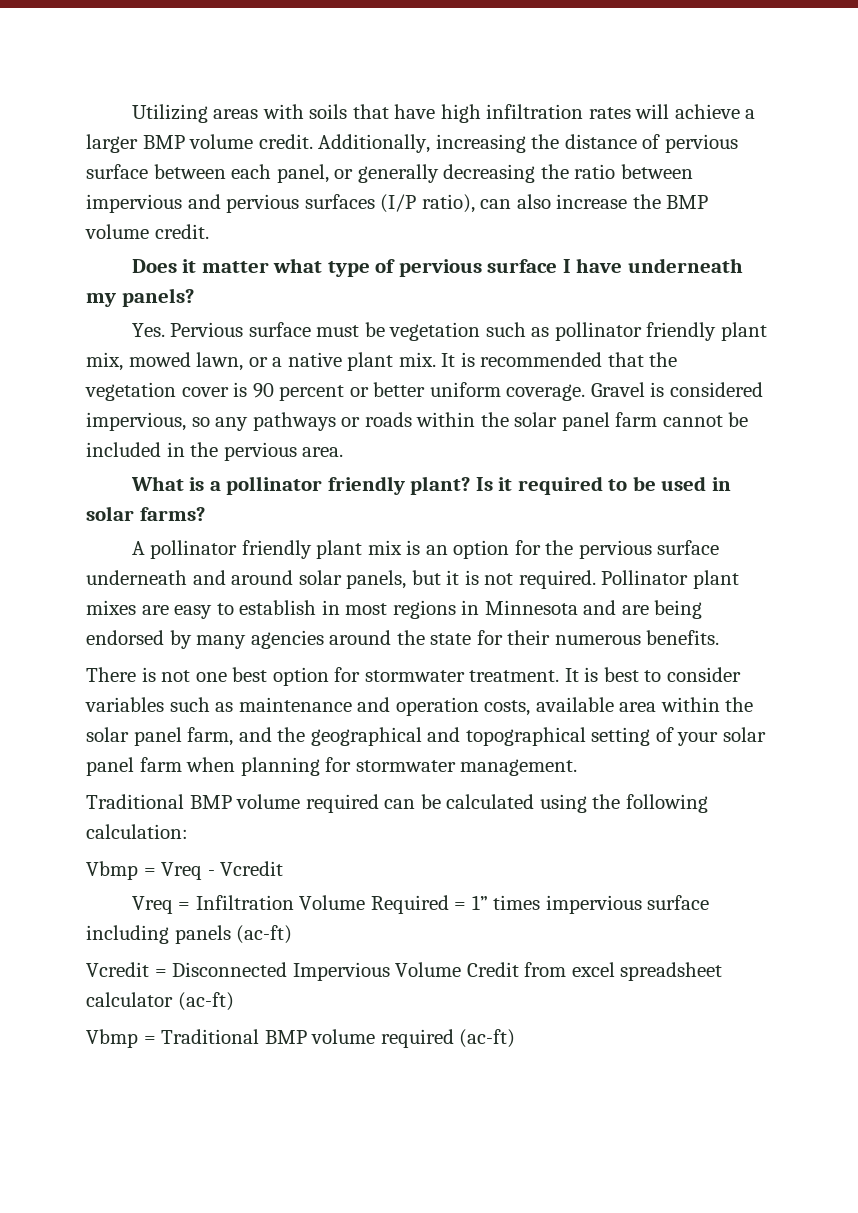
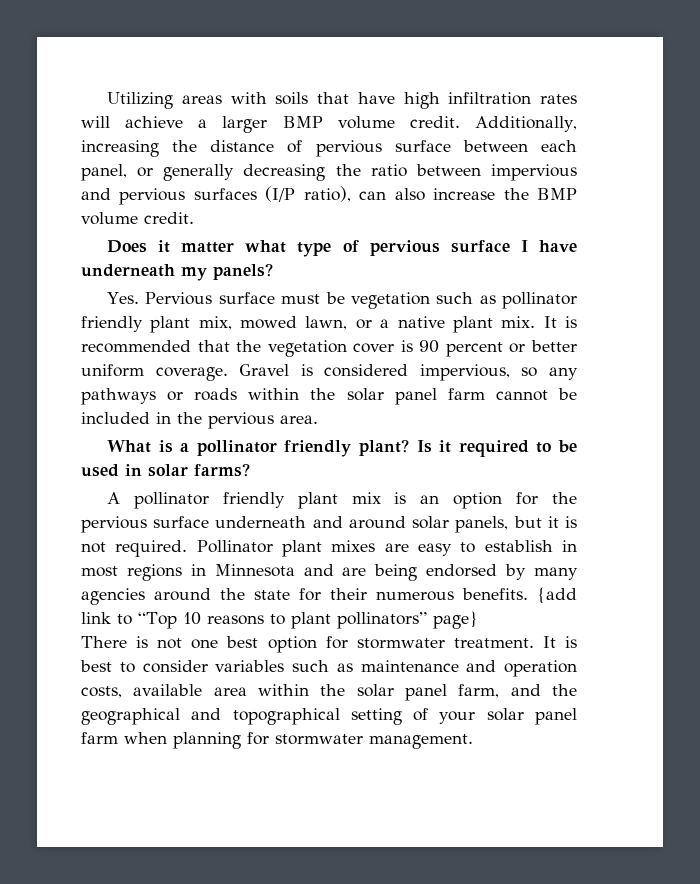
+ {add link to “Top 10 reasons to plant pollinators” page}
- Traditional BMP volume required can be calculated using the following calculation:
- Vbmp = Vreq - Vcredit
- Vreq = Infiltration Volume Required = 1” times impervious surface including panels (ac-ft)
- Vcredit = Disconnected Impervious Volume Credit from excel spreadsheet calculator (ac-ft)
- Vbmp = Traditional BMP volume required (ac-ft)

